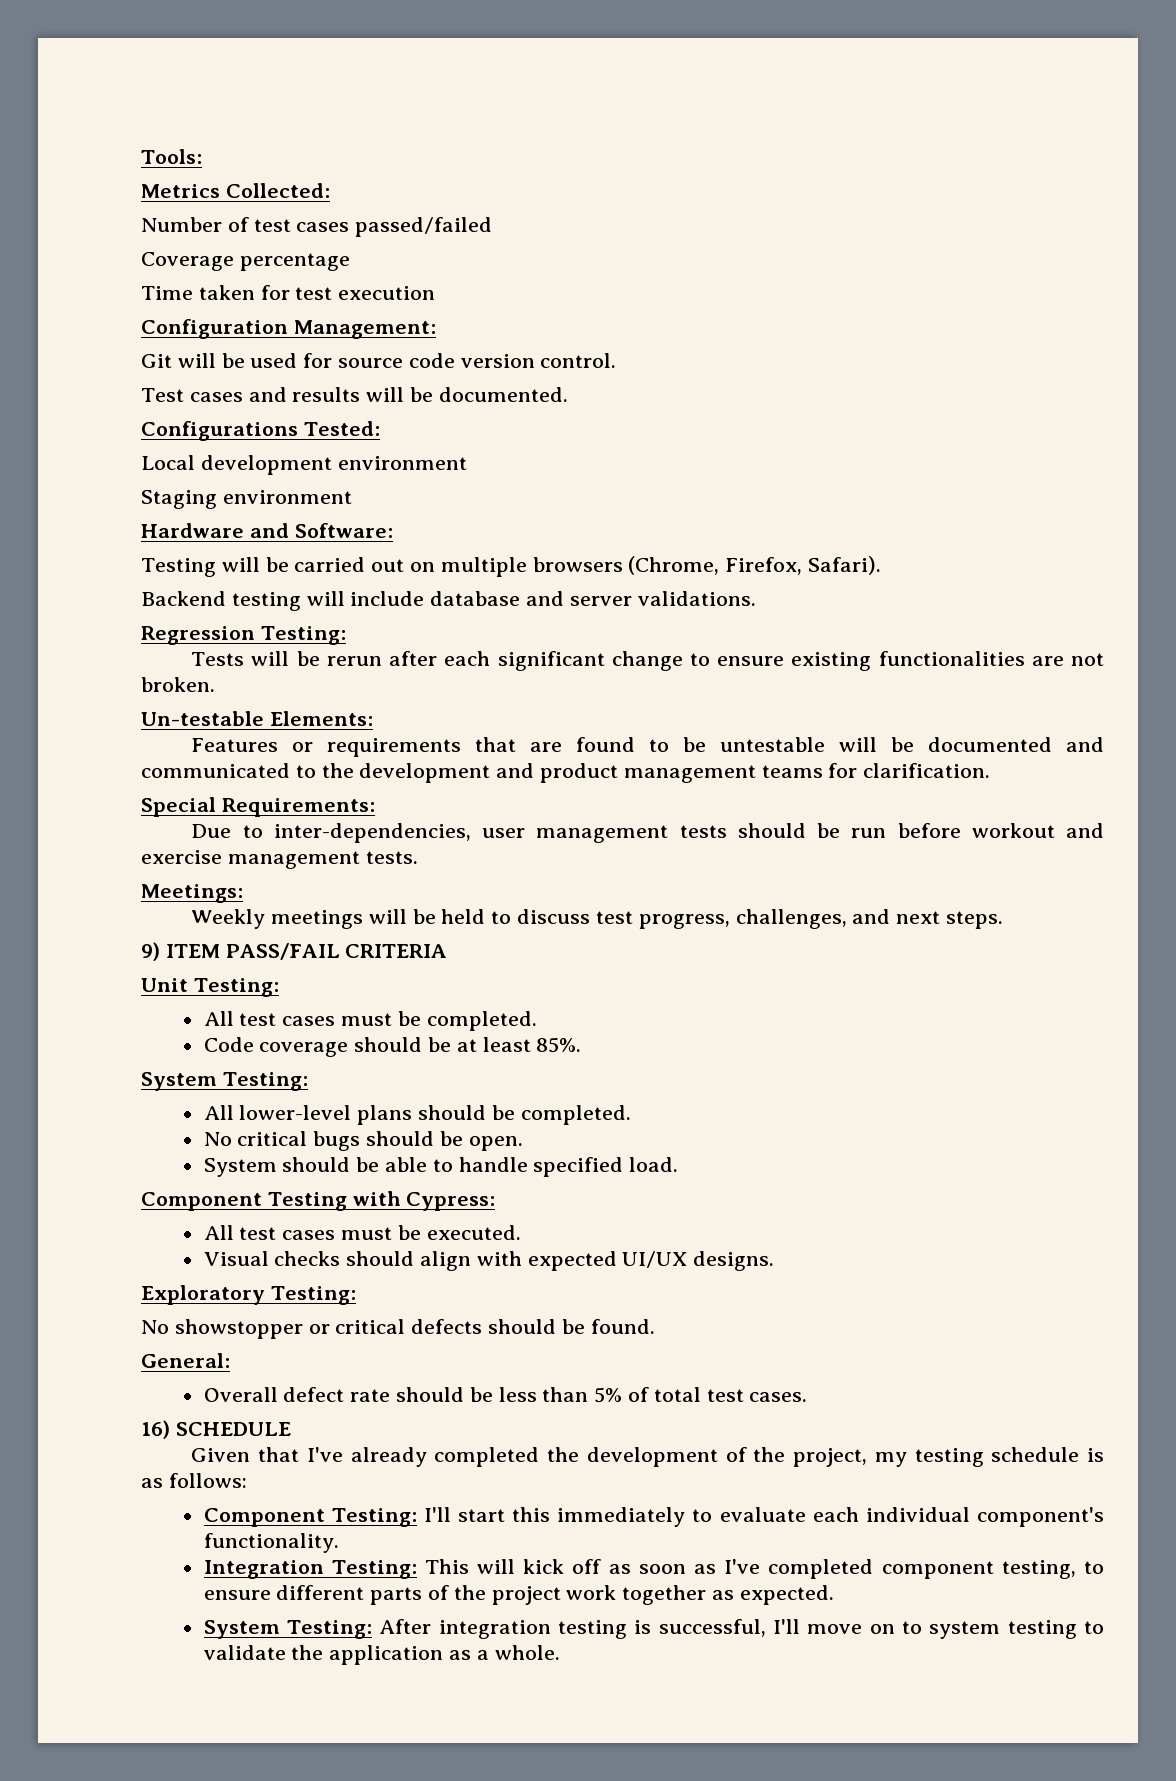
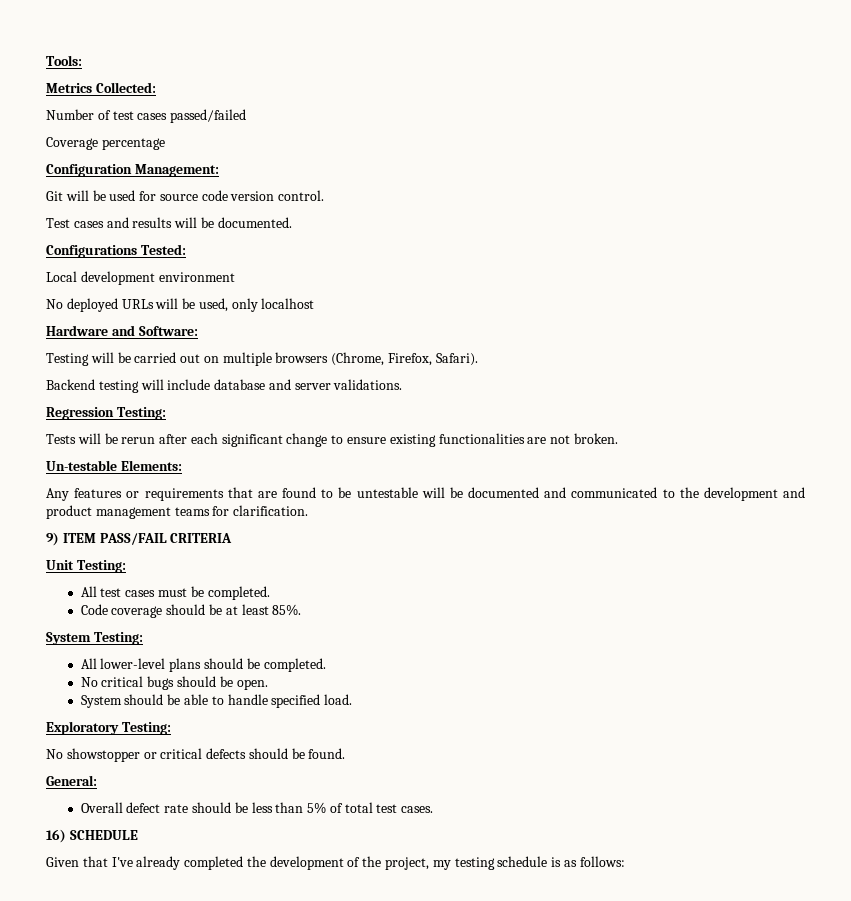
- Time taken for test execution
- Staging environment
+ No deployed URLs will be used, only localhost
- Features or requirements that are found to be untestable will be documented and communicated to the development and product management teams for clarification.
+ Any features or requirements that are found to be untestable will be documented and communicated to the development and product management teams for clarification.
- Special Requirements:
- Due to inter-dependencies, user management tests should be run before workout and exercise management tests.
- Meetings:
- Weekly meetings will be held to discuss test progress, challenges, and next steps.
- Component Testing with Cypress:
- All test cases must be executed.
- Visual checks should align with expected UI/UX designs.
- Component Testing: I'll start this immediately to evaluate each individual component's functionality.
- Integration Testing: This will kick off as soon as I've completed component testing, to ensure different parts of the project work together as expected.
- System Testing: After integration testing is successful, I'll move on to system testing to validate the application as a whole.

